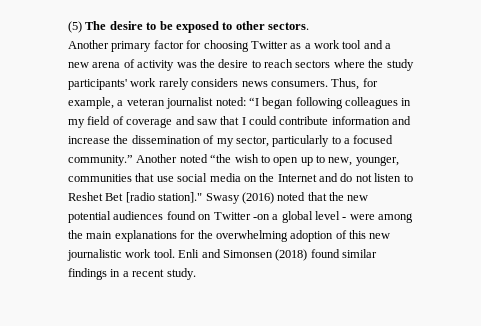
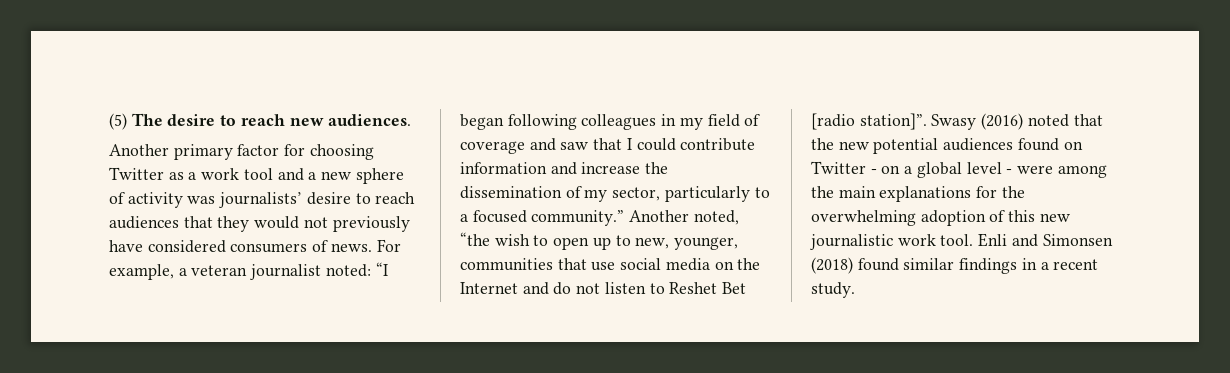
- (5) The desire to be exposed to other sectors.
+ (5) The desire to reach new audiences.
- Another primary factor for choosing Twitter as a work tool and a new arena of activity was the desire to reach sectors where the study participants' work rarely considers news consumers. Thus, for example, a veteran journalist noted: “I began following colleagues in my field of coverage and saw that I could contribute information and increase the dissemination of my sector, particularly to a focused community.”
+ Another primary factor for choosing Twitter as a work tool and a new sphere of activity was journalists’ desire to reach audiences that they would not previously have considered consumers of news. For example, a veteran journalist noted: “I began following colleagues in my field of coverage and saw that I could contribute information and increase the dissemination of my sector, particularly to a focused community.”
- Another noted “the wish to open up to new, younger, communities that use social media on the Internet and do not listen to Reshet Bet [radio station]."
+ Another noted, “the wish to open up to new, younger, communities that use social media on the Internet and do not listen to Reshet Bet [radio station]”.
- Swasy (2016) noted that the new potential audiences found on Twitter -on a global level - were among the main explanations for the overwhelming adoption of this new journalistic work tool.
+ Swasy (2016) noted that the new potential audiences found on Twitter - on a global level - were among the main explanations for the overwhelming adoption of this new journalistic work tool.

